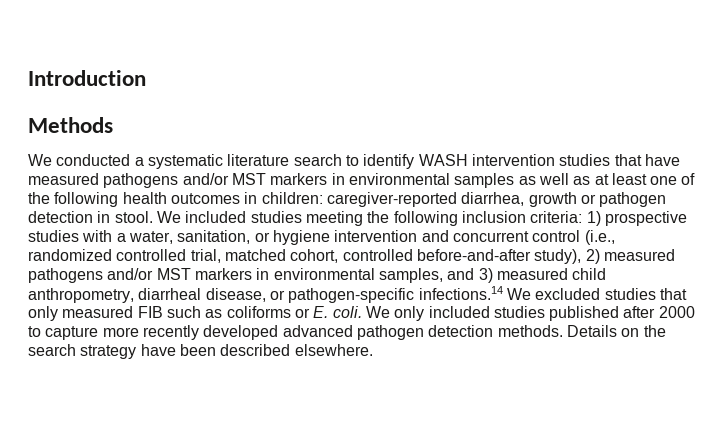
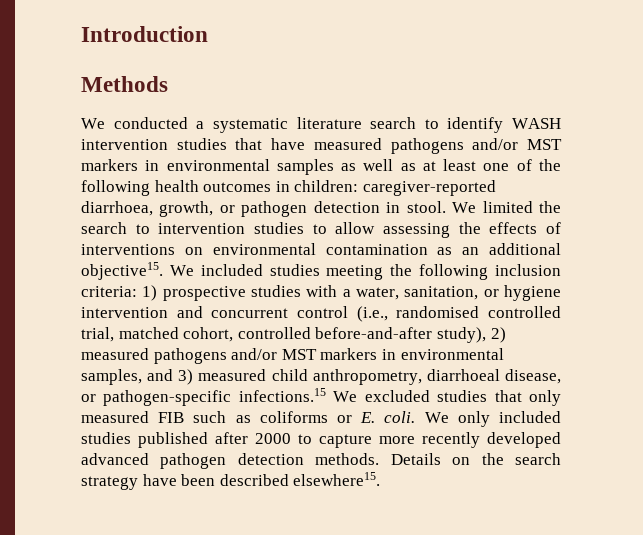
- We conducted a systematic literature search to identify WASH intervention studies that have measured pathogens and/or MST markers in environmental samples as well as at least one of the following health outcomes in children: caregiver-reported diarrhea, growth or pathogen detection in stool.
+ We conducted a systematic literature search to identify WASH intervention studies that have measured pathogens and/or MST markers in environmental samples as well as at least one of the following health outcomes in children: caregiver-reported diarrhoea, growth, or pathogen detection in stool.
- We included studies meeting the following inclusion criteria: 1) prospective studies with a water, sanitation, or hygiene intervention and concurrent control (i.e., randomized controlled trial, matched cohort, controlled before-and-after study), 2) measured pathogens and/or MST markers in environmental samples, and 3) measured child anthropometry, diarrheal disease, or pathogen-specific infections.14 We excluded studies that only measured FIB such as coliforms or E. coli.
+ We limited the search to intervention studies to allow assessing the effects of interventions on environmental contamination as an additional objective15. We included studies meeting the following inclusion criteria: 1) prospective studies with a water, sanitation, or hygiene intervention and concurrent control (i.e., randomised controlled trial, matched cohort, controlled before-and-after study), 2) measured pathogens and/or MST markers in environmental samples, and 3) measured child anthropometry, diarrhoeal disease, or pathogen-specific infections.15 We excluded studies that only measured FIB such as coliforms or E. coli.
- Details on the search strategy have been described elsewhere.
+ Details on the search strategy have been described elsewhere15.

